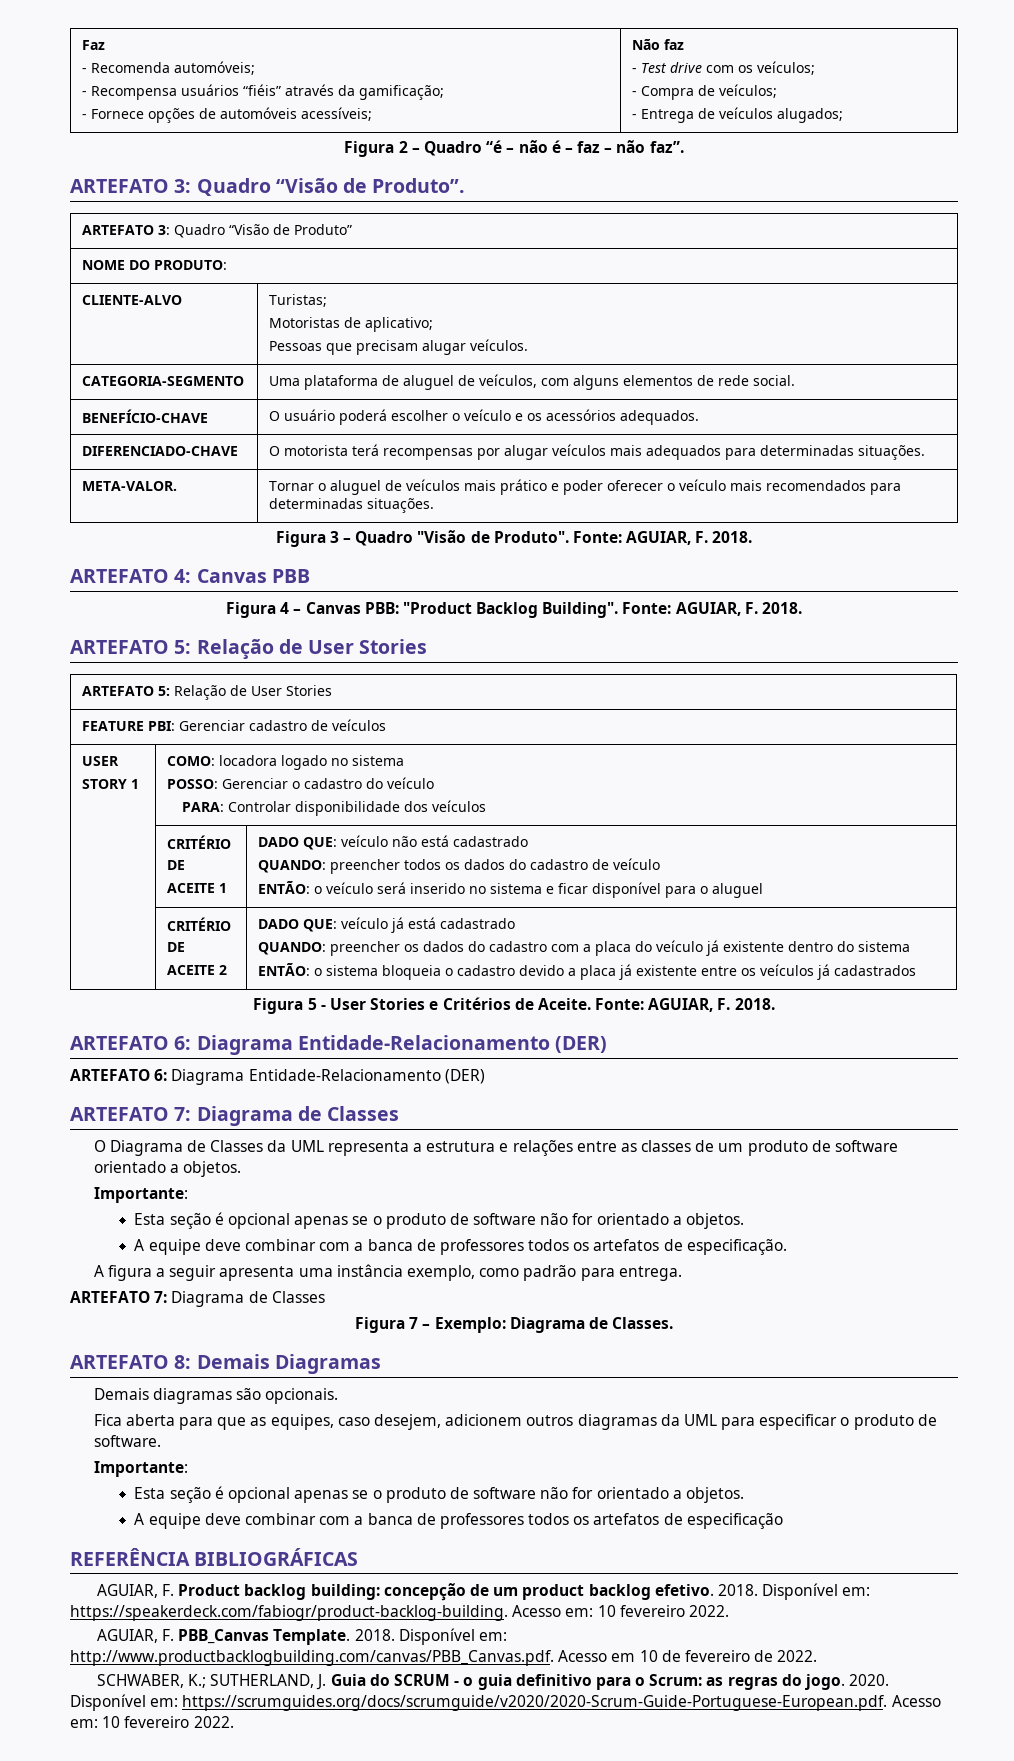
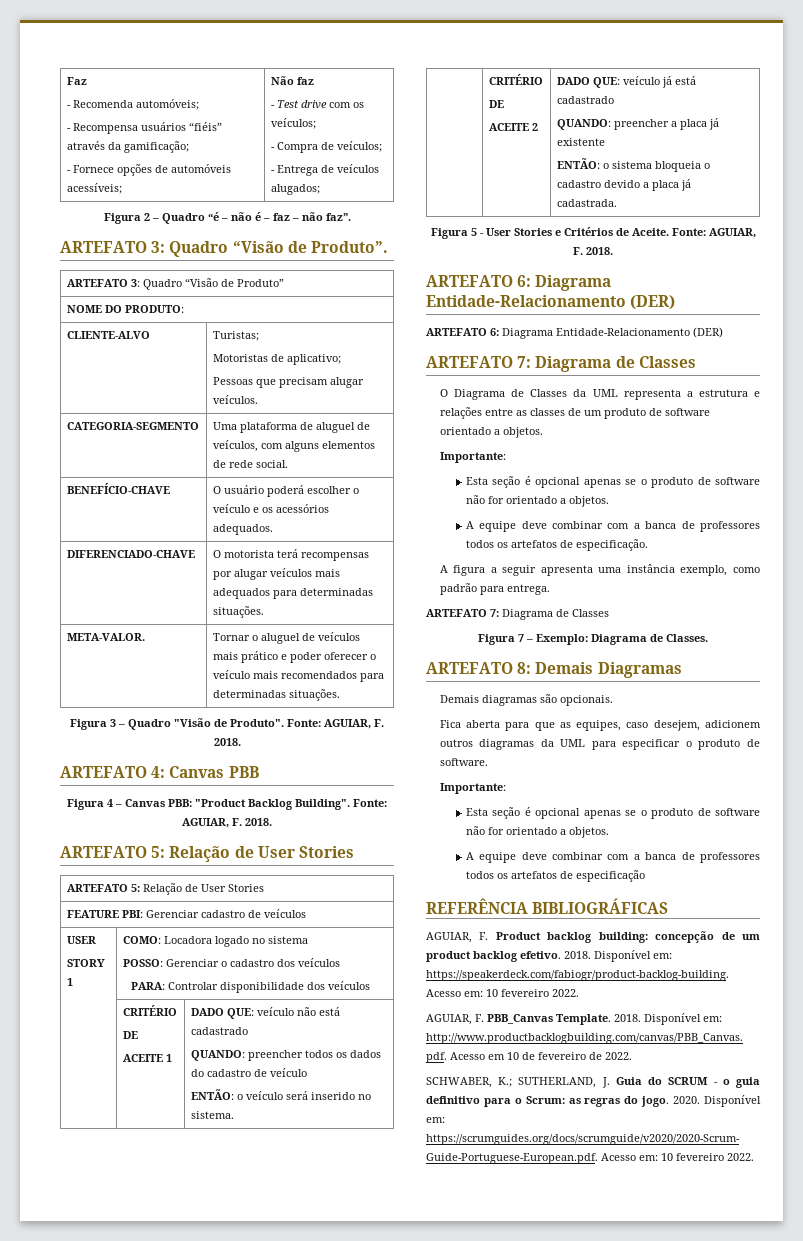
  USER
- STORY 1 | COMO: locadora logado no sistema
- POSSO: Gerenciar o cadastro do veículo
+ STORY 1 | COMO: Locadora logado no sistema
+ POSSO: Gerenciar o cadastro dos veículos
  PARA: Controlar disponibilidade dos veículos
  | CRITÉRIO
  DE
  ACEITE 1 | DADO QUE: veículo não está cadastrado
  QUANDO: preencher todos os dados do cadastro de veículo
- ENTÃO: o veículo será inserido no sistema e ficar disponível para o aluguel
+ ENTÃO: o veículo será inserido no sistema.
- QUANDO: preencher os dados do cadastro com a placa do veículo já existente dentro do sistema
+ QUANDO: preencher a placa já existente
- ENTÃO: o sistema bloqueia o cadastro devido a placa já existente entre os veículos já cadastrados
+ ENTÃO: o sistema bloqueia o cadastro devido a placa já cadastrada.

